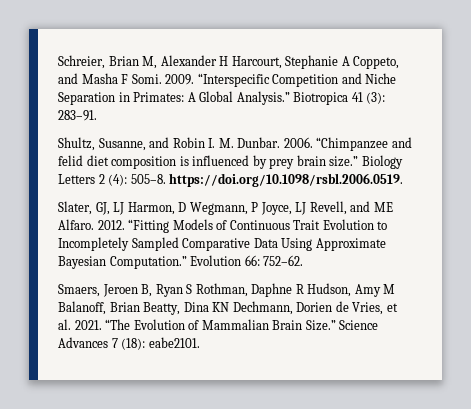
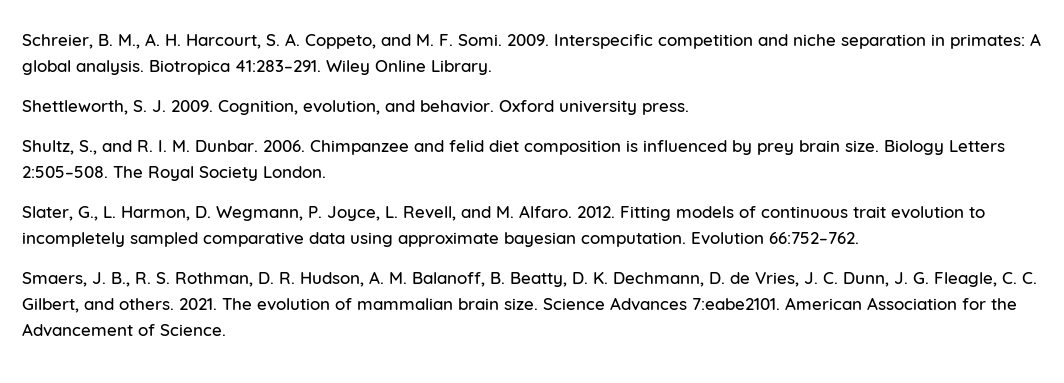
- Schreier, Brian M, Alexander H Harcourt, Stephanie A Coppeto, and Masha F Somi. 2009. “Interspecific Competition and Niche Separation in Primates: A Global Analysis.” Biotropica 41 (3): 283–91.
- Shultz, Susanne, and Robin I. M. Dunbar.
+ Schreier, B. M., A. H. Harcourt, S. A. Coppeto, and M. F. Somi. 2009. Interspecific competition and niche separation in primates: A global analysis. Biotropica 41:283–291. Wiley Online Library.
+ Shettleworth, S. J. 2009. Cognition, evolution, and behavior. Oxford university press.
+ Shultz, S., and R. I. M. Dunbar.
- “Chimpanzee and felid diet composition is influenced by prey brain size.”
+ Chimpanzee and felid diet composition is influenced by prey brain size.
- Biology Letters 2 (4): 505–8. https://doi.org/10.1098/rsbl.2006.0519.
- Slater, GJ, LJ Harmon, D Wegmann, P Joyce, LJ Revell, and ME Alfaro.
+ Biology Letters 2:505–508. The Royal Society London.
+ Slater, G., L. Harmon, D. Wegmann, P. Joyce, L. Revell, and M. Alfaro.
- “Fitting Models of Continuous Trait Evolution to Incompletely Sampled Comparative Data Using Approximate Bayesian Computation.” Evolution 66: 752–62.
- Smaers, Jeroen B, Ryan S Rothman, Daphne R Hudson, Amy M Balanoff, Brian Beatty, Dina KN Dechmann, Dorien de Vries, et al. 2021. “The Evolution of Mammalian Brain Size.” Science Advances 7 (18): eabe2101.
+ Fitting models of continuous trait evolution to incompletely sampled comparative data using approximate bayesian computation. Evolution 66:752–762.
+ Smaers, J. B., R. S. Rothman, D. R. Hudson, A. M. Balanoff, B. Beatty, D. K. Dechmann, D. de Vries, J. C. Dunn, J. G. Fleagle, C. C. Gilbert, and others. 2021. The evolution of mammalian brain size. Science Advances 7:eabe2101. American Association for the Advancement of Science.

